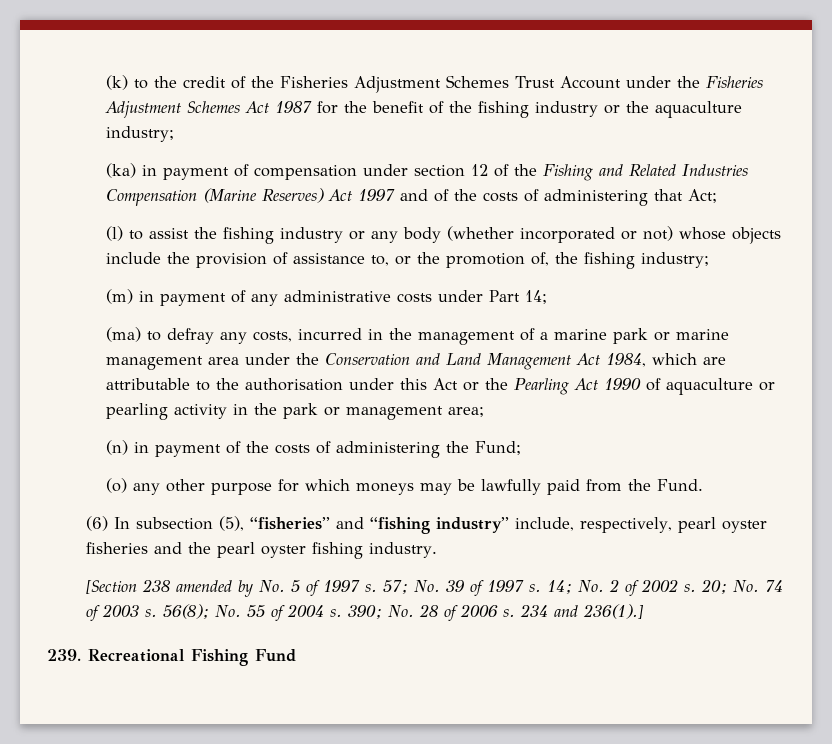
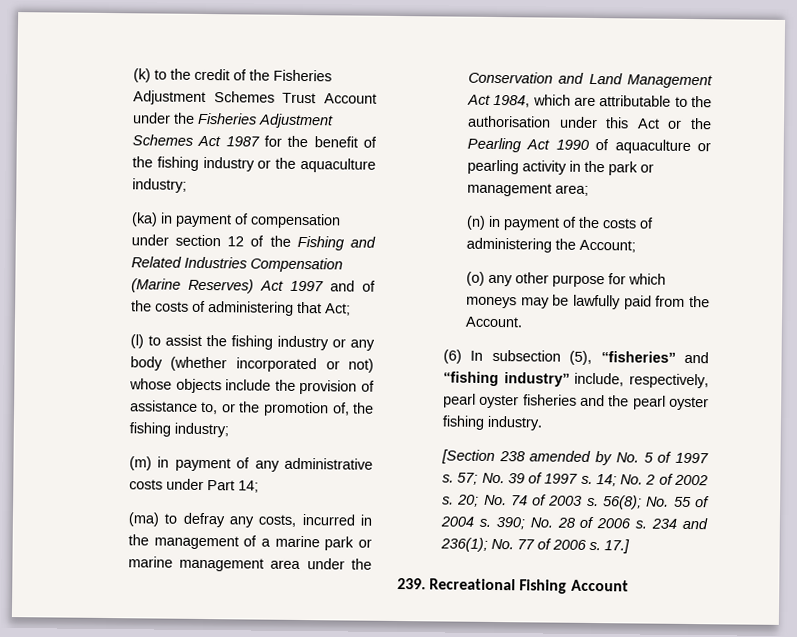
- (n) in payment of the costs of administering the Fund;
+ (n) in payment of the costs of administering the Account;
- (o) any other purpose for which moneys may be lawfully paid from the Fund.
+ (o) any other purpose for which moneys may be lawfully paid from the Account.
- 234 and 236(1).]
+ 234 and 236(1); No. 77 of 2006 s. 17.]
- 239. Recreational Fishing Fund
+ 239. Recreational Fishing Account

